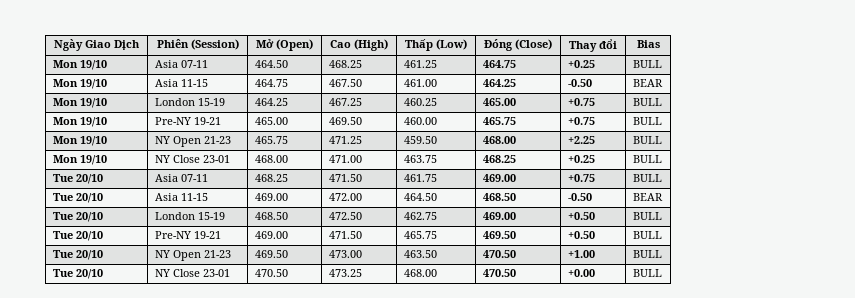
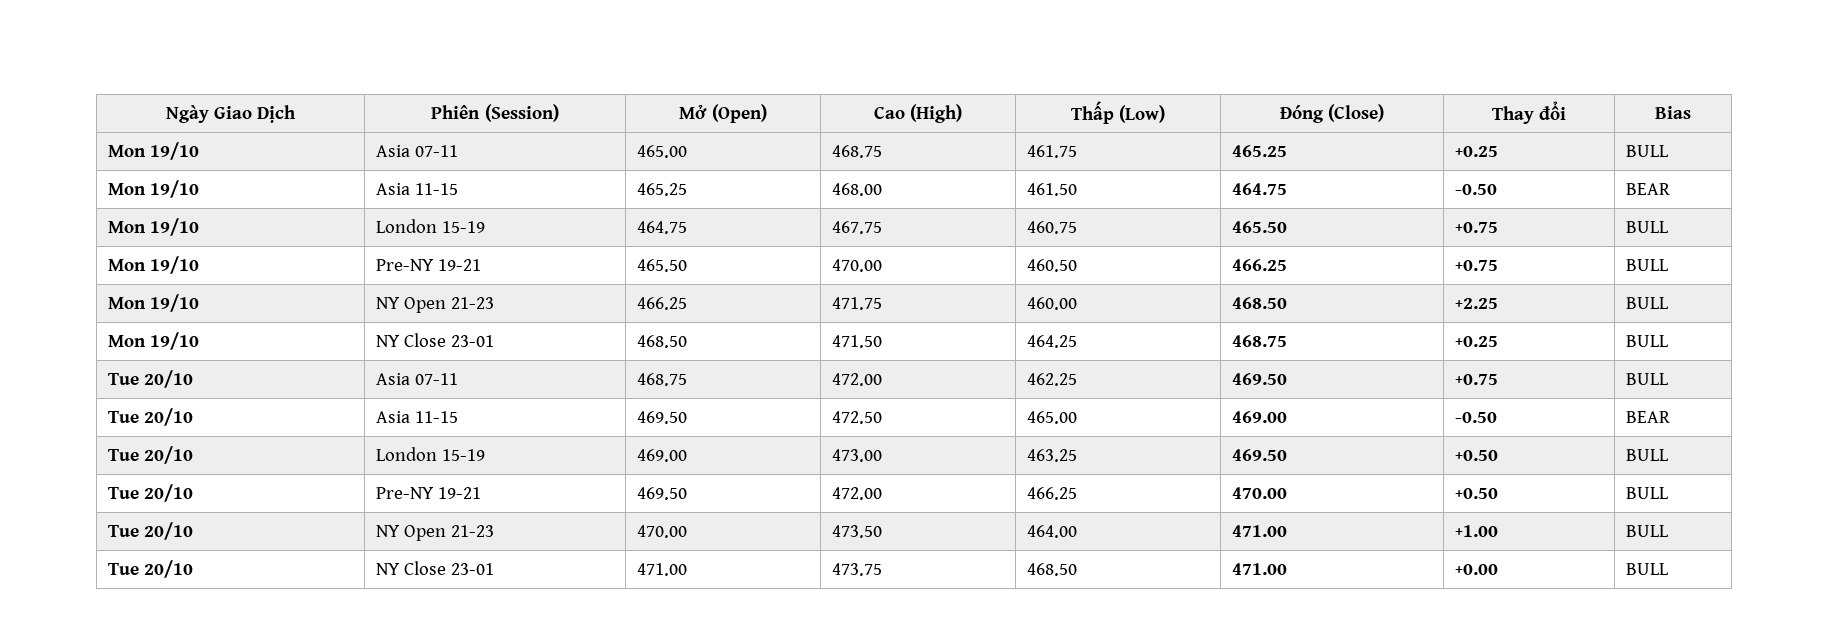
- Mon 19/10 | Asia 07-11 | 464.50 | 468.25 | 461.25 | 464.75 | +0.25 | BULL
+ Mon 19/10 | Asia 07-11 | 465.00 | 468.75 | 461.75 | 465.25 | +0.25 | BULL
- Mon 19/10 | Asia 11-15 | 464.75 | 467.50 | 461.00 | 464.25 | -0.50 | BEAR
+ Mon 19/10 | Asia 11-15 | 465.25 | 468.00 | 461.50 | 464.75 | -0.50 | BEAR
- Mon 19/10 | London 15-19 | 464.25 | 467.25 | 460.25 | 465.00 | +0.75 | BULL
+ Mon 19/10 | London 15-19 | 464.75 | 467.75 | 460.75 | 465.50 | +0.75 | BULL
- Mon 19/10 | Pre-NY 19-21 | 465.00 | 469.50 | 460.00 | 465.75 | +0.75 | BULL
+ Mon 19/10 | Pre-NY 19-21 | 465.50 | 470.00 | 460.50 | 466.25 | +0.75 | BULL
- Mon 19/10 | NY Open 21-23 | 465.75 | 471.25 | 459.50 | 468.00 | +2.25 | BULL
+ Mon 19/10 | NY Open 21-23 | 466.25 | 471.75 | 460.00 | 468.50 | +2.25 | BULL
- Mon 19/10 | NY Close 23-01 | 468.00 | 471.00 | 463.75 | 468.25 | +0.25 | BULL
+ Mon 19/10 | NY Close 23-01 | 468.50 | 471.50 | 464.25 | 468.75 | +0.25 | BULL
- Tue 20/10 | Asia 07-11 | 468.25 | 471.50 | 461.75 | 469.00 | +0.75 | BULL
+ Tue 20/10 | Asia 07-11 | 468.75 | 472.00 | 462.25 | 469.50 | +0.75 | BULL
- Tue 20/10 | Asia 11-15 | 469.00 | 472.00 | 464.50 | 468.50 | -0.50 | BEAR
+ Tue 20/10 | Asia 11-15 | 469.50 | 472.50 | 465.00 | 469.00 | -0.50 | BEAR
- Tue 20/10 | London 15-19 | 468.50 | 472.50 | 462.75 | 469.00 | +0.50 | BULL
+ Tue 20/10 | London 15-19 | 469.00 | 473.00 | 463.25 | 469.50 | +0.50 | BULL
- Tue 20/10 | Pre-NY 19-21 | 469.00 | 471.50 | 465.75 | 469.50 | +0.50 | BULL
+ Tue 20/10 | Pre-NY 19-21 | 469.50 | 472.00 | 466.25 | 470.00 | +0.50 | BULL
- Tue 20/10 | NY Open 21-23 | 469.50 | 473.00 | 463.50 | 470.50 | +1.00 | BULL
+ Tue 20/10 | NY Open 21-23 | 470.00 | 473.50 | 464.00 | 471.00 | +1.00 | BULL
- Tue 20/10 | NY Close 23-01 | 470.50 | 473.25 | 468.00 | 470.50 | +0.00 | BULL
+ Tue 20/10 | NY Close 23-01 | 471.00 | 473.75 | 468.50 | 471.00 | +0.00 | BULL

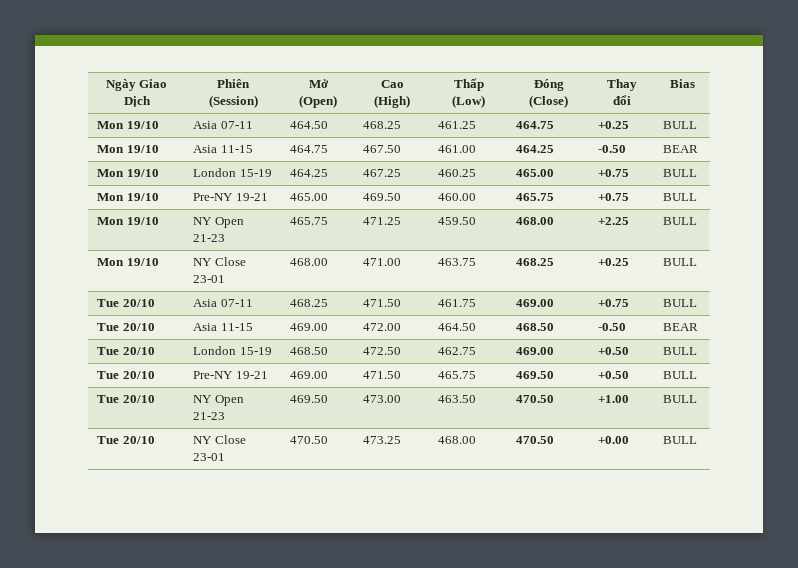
- Mon 19/10 | Asia 07-11 | 465.00 | 468.75 | 461.75 | 465.25 | +0.25 | BULL
+ Mon 19/10 | Asia 07-11 | 464.50 | 468.25 | 461.25 | 464.75 | +0.25 | BULL
- Mon 19/10 | Asia 11-15 | 465.25 | 468.00 | 461.50 | 464.75 | -0.50 | BEAR
+ Mon 19/10 | Asia 11-15 | 464.75 | 467.50 | 461.00 | 464.25 | -0.50 | BEAR
- Mon 19/10 | London 15-19 | 464.75 | 467.75 | 460.75 | 465.50 | +0.75 | BULL
+ Mon 19/10 | London 15-19 | 464.25 | 467.25 | 460.25 | 465.00 | +0.75 | BULL
- Mon 19/10 | Pre-NY 19-21 | 465.50 | 470.00 | 460.50 | 466.25 | +0.75 | BULL
+ Mon 19/10 | Pre-NY 19-21 | 465.00 | 469.50 | 460.00 | 465.75 | +0.75 | BULL
- Mon 19/10 | NY Open 21-23 | 466.25 | 471.75 | 460.00 | 468.50 | +2.25 | BULL
+ Mon 19/10 | NY Open 21-23 | 465.75 | 471.25 | 459.50 | 468.00 | +2.25 | BULL
- Mon 19/10 | NY Close 23-01 | 468.50 | 471.50 | 464.25 | 468.75 | +0.25 | BULL
+ Mon 19/10 | NY Close 23-01 | 468.00 | 471.00 | 463.75 | 468.25 | +0.25 | BULL
- Tue 20/10 | Asia 07-11 | 468.75 | 472.00 | 462.25 | 469.50 | +0.75 | BULL
+ Tue 20/10 | Asia 07-11 | 468.25 | 471.50 | 461.75 | 469.00 | +0.75 | BULL
- Tue 20/10 | Asia 11-15 | 469.50 | 472.50 | 465.00 | 469.00 | -0.50 | BEAR
+ Tue 20/10 | Asia 11-15 | 469.00 | 472.00 | 464.50 | 468.50 | -0.50 | BEAR
- Tue 20/10 | London 15-19 | 469.00 | 473.00 | 463.25 | 469.50 | +0.50 | BULL
+ Tue 20/10 | London 15-19 | 468.50 | 472.50 | 462.75 | 469.00 | +0.50 | BULL
- Tue 20/10 | Pre-NY 19-21 | 469.50 | 472.00 | 466.25 | 470.00 | +0.50 | BULL
+ Tue 20/10 | Pre-NY 19-21 | 469.00 | 471.50 | 465.75 | 469.50 | +0.50 | BULL
- Tue 20/10 | NY Open 21-23 | 470.00 | 473.50 | 464.00 | 471.00 | +1.00 | BULL
+ Tue 20/10 | NY Open 21-23 | 469.50 | 473.00 | 463.50 | 470.50 | +1.00 | BULL
- Tue 20/10 | NY Close 23-01 | 471.00 | 473.75 | 468.50 | 471.00 | +0.00 | BULL
+ Tue 20/10 | NY Close 23-01 | 470.50 | 473.25 | 468.00 | 470.50 | +0.00 | BULL

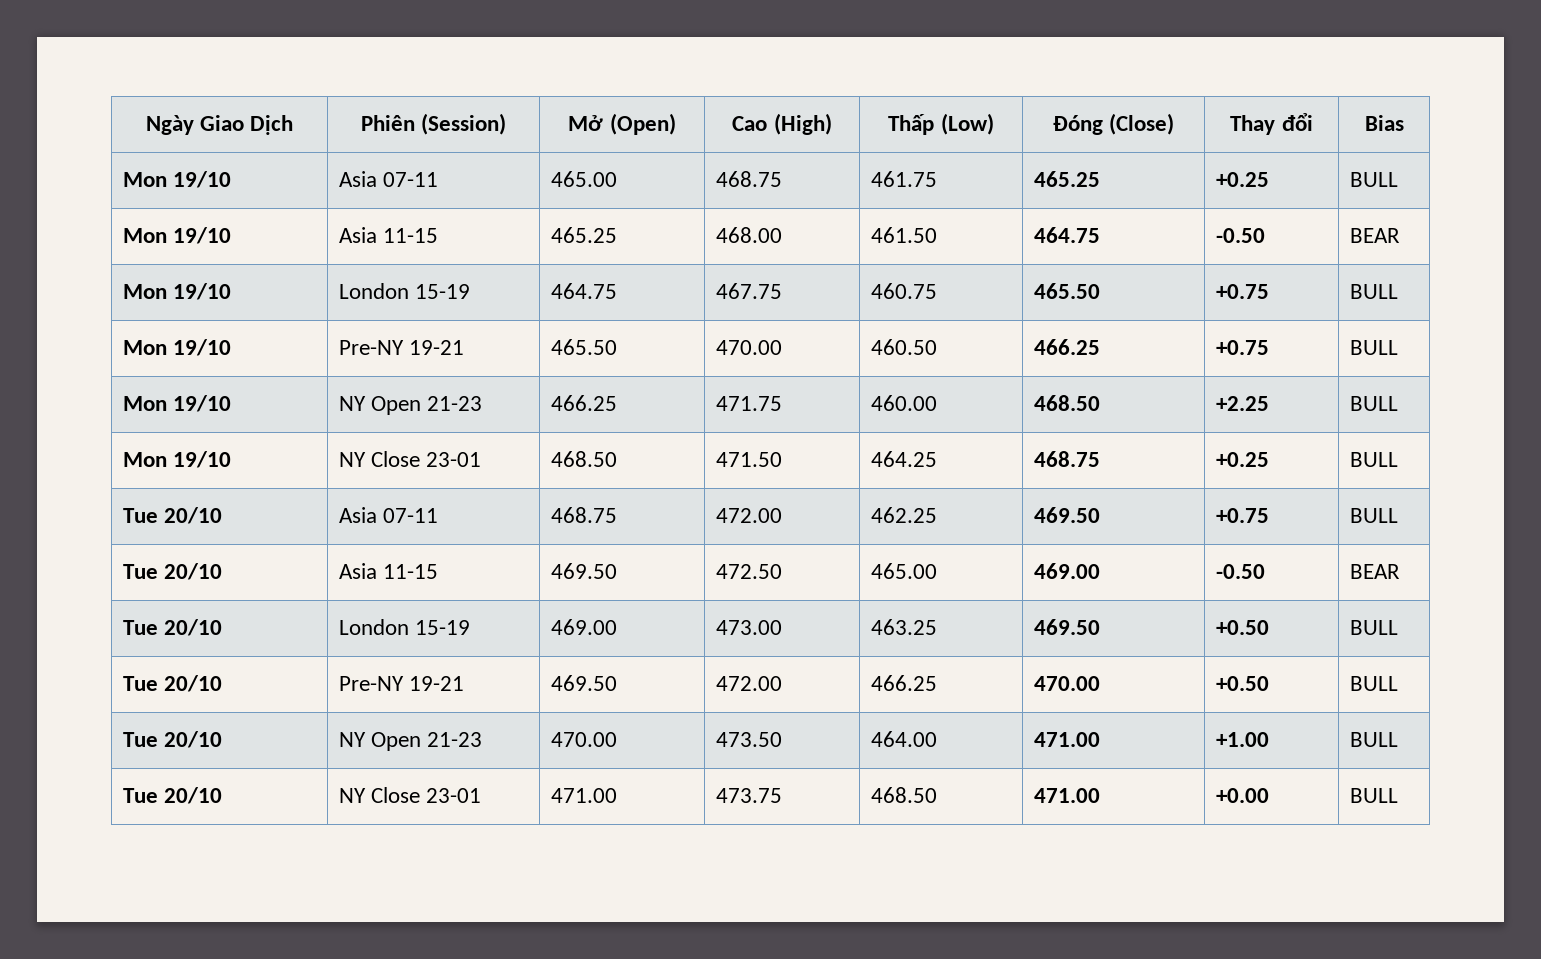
- Mon 19/10 | Asia 07-11 | 464.50 | 468.25 | 461.25 | 464.75 | +0.25 | BULL
+ Mon 19/10 | Asia 07-11 | 465.00 | 468.75 | 461.75 | 465.25 | +0.25 | BULL
- Mon 19/10 | Asia 11-15 | 464.75 | 467.50 | 461.00 | 464.25 | -0.50 | BEAR
+ Mon 19/10 | Asia 11-15 | 465.25 | 468.00 | 461.50 | 464.75 | -0.50 | BEAR
- Mon 19/10 | London 15-19 | 464.25 | 467.25 | 460.25 | 465.00 | +0.75 | BULL
+ Mon 19/10 | London 15-19 | 464.75 | 467.75 | 460.75 | 465.50 | +0.75 | BULL
- Mon 19/10 | Pre-NY 19-21 | 465.00 | 469.50 | 460.00 | 465.75 | +0.75 | BULL
+ Mon 19/10 | Pre-NY 19-21 | 465.50 | 470.00 | 460.50 | 466.25 | +0.75 | BULL
- Mon 19/10 | NY Open 21-23 | 465.75 | 471.25 | 459.50 | 468.00 | +2.25 | BULL
+ Mon 19/10 | NY Open 21-23 | 466.25 | 471.75 | 460.00 | 468.50 | +2.25 | BULL
- Mon 19/10 | NY Close 23-01 | 468.00 | 471.00 | 463.75 | 468.25 | +0.25 | BULL
+ Mon 19/10 | NY Close 23-01 | 468.50 | 471.50 | 464.25 | 468.75 | +0.25 | BULL
- Tue 20/10 | Asia 07-11 | 468.25 | 471.50 | 461.75 | 469.00 | +0.75 | BULL
+ Tue 20/10 | Asia 07-11 | 468.75 | 472.00 | 462.25 | 469.50 | +0.75 | BULL
- Tue 20/10 | Asia 11-15 | 469.00 | 472.00 | 464.50 | 468.50 | -0.50 | BEAR
+ Tue 20/10 | Asia 11-15 | 469.50 | 472.50 | 465.00 | 469.00 | -0.50 | BEAR
- Tue 20/10 | London 15-19 | 468.50 | 472.50 | 462.75 | 469.00 | +0.50 | BULL
+ Tue 20/10 | London 15-19 | 469.00 | 473.00 | 463.25 | 469.50 | +0.50 | BULL
- Tue 20/10 | Pre-NY 19-21 | 469.00 | 471.50 | 465.75 | 469.50 | +0.50 | BULL
+ Tue 20/10 | Pre-NY 19-21 | 469.50 | 472.00 | 466.25 | 470.00 | +0.50 | BULL
- Tue 20/10 | NY Open 21-23 | 469.50 | 473.00 | 463.50 | 470.50 | +1.00 | BULL
+ Tue 20/10 | NY Open 21-23 | 470.00 | 473.50 | 464.00 | 471.00 | +1.00 | BULL
- Tue 20/10 | NY Close 23-01 | 470.50 | 473.25 | 468.00 | 470.50 | +0.00 | BULL
+ Tue 20/10 | NY Close 23-01 | 471.00 | 473.75 | 468.50 | 471.00 | +0.00 | BULL

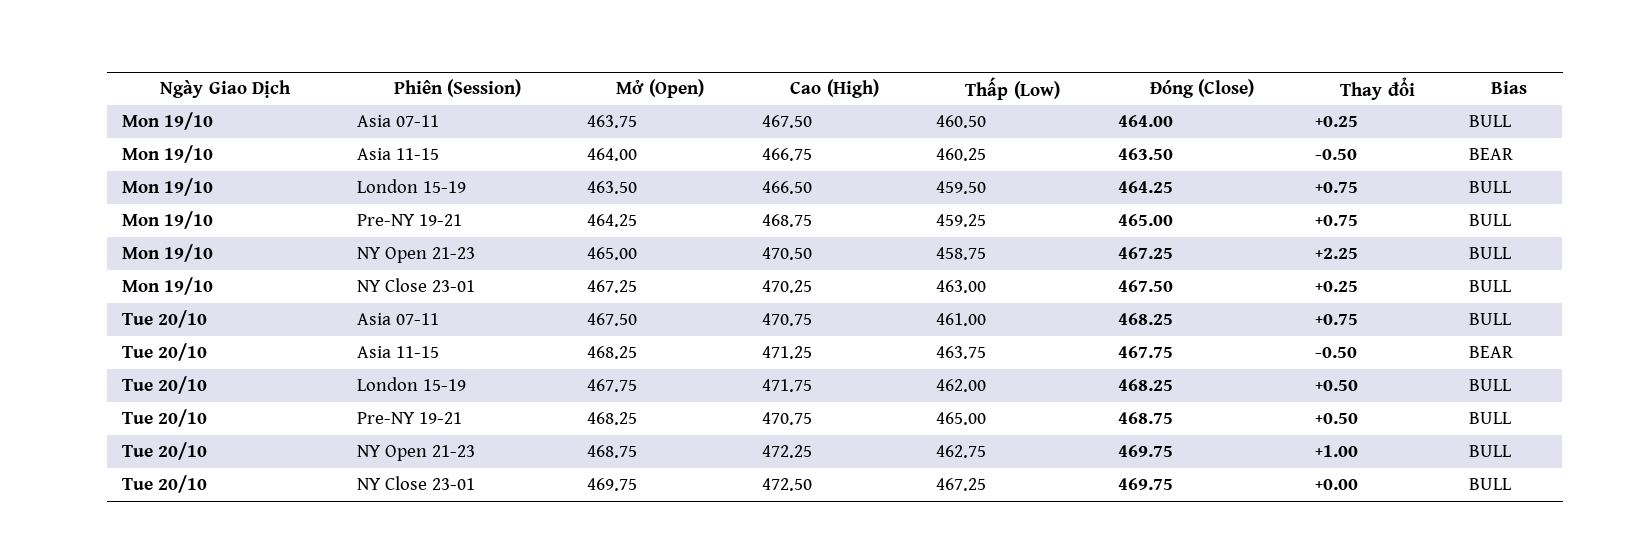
- Mon 19/10 | Asia 07-11 | 465.00 | 468.75 | 461.75 | 465.25 | +0.25 | BULL
+ Mon 19/10 | Asia 07-11 | 463.75 | 467.50 | 460.50 | 464.00 | +0.25 | BULL
- Mon 19/10 | Asia 11-15 | 465.25 | 468.00 | 461.50 | 464.75 | -0.50 | BEAR
+ Mon 19/10 | Asia 11-15 | 464.00 | 466.75 | 460.25 | 463.50 | -0.50 | BEAR
- Mon 19/10 | London 15-19 | 464.75 | 467.75 | 460.75 | 465.50 | +0.75 | BULL
+ Mon 19/10 | London 15-19 | 463.50 | 466.50 | 459.50 | 464.25 | +0.75 | BULL
- Mon 19/10 | Pre-NY 19-21 | 465.50 | 470.00 | 460.50 | 466.25 | +0.75 | BULL
+ Mon 19/10 | Pre-NY 19-21 | 464.25 | 468.75 | 459.25 | 465.00 | +0.75 | BULL
- Mon 19/10 | NY Open 21-23 | 466.25 | 471.75 | 460.00 | 468.50 | +2.25 | BULL
+ Mon 19/10 | NY Open 21-23 | 465.00 | 470.50 | 458.75 | 467.25 | +2.25 | BULL
- Mon 19/10 | NY Close 23-01 | 468.50 | 471.50 | 464.25 | 468.75 | +0.25 | BULL
+ Mon 19/10 | NY Close 23-01 | 467.25 | 470.25 | 463.00 | 467.50 | +0.25 | BULL
- Tue 20/10 | Asia 07-11 | 468.75 | 472.00 | 462.25 | 469.50 | +0.75 | BULL
+ Tue 20/10 | Asia 07-11 | 467.50 | 470.75 | 461.00 | 468.25 | +0.75 | BULL
- Tue 20/10 | Asia 11-15 | 469.50 | 472.50 | 465.00 | 469.00 | -0.50 | BEAR
+ Tue 20/10 | Asia 11-15 | 468.25 | 471.25 | 463.75 | 467.75 | -0.50 | BEAR
- Tue 20/10 | London 15-19 | 469.00 | 473.00 | 463.25 | 469.50 | +0.50 | BULL
+ Tue 20/10 | London 15-19 | 467.75 | 471.75 | 462.00 | 468.25 | +0.50 | BULL
- Tue 20/10 | Pre-NY 19-21 | 469.50 | 472.00 | 466.25 | 470.00 | +0.50 | BULL
+ Tue 20/10 | Pre-NY 19-21 | 468.25 | 470.75 | 465.00 | 468.75 | +0.50 | BULL
- Tue 20/10 | NY Open 21-23 | 470.00 | 473.50 | 464.00 | 471.00 | +1.00 | BULL
+ Tue 20/10 | NY Open 21-23 | 468.75 | 472.25 | 462.75 | 469.75 | +1.00 | BULL
- Tue 20/10 | NY Close 23-01 | 471.00 | 473.75 | 468.50 | 471.00 | +0.00 | BULL
+ Tue 20/10 | NY Close 23-01 | 469.75 | 472.50 | 467.25 | 469.75 | +0.00 | BULL

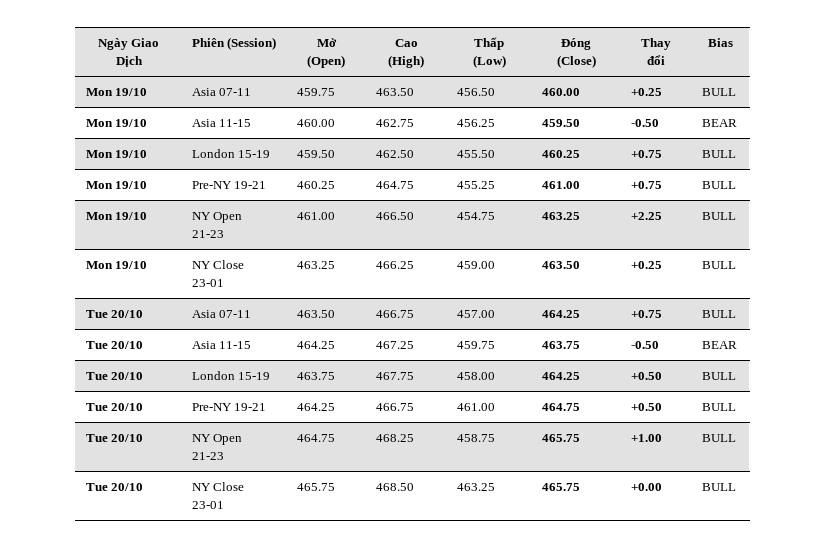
- Mon 19/10 | Asia 07-11 | 463.75 | 467.50 | 460.50 | 464.00 | +0.25 | BULL
+ Mon 19/10 | Asia 07-11 | 459.75 | 463.50 | 456.50 | 460.00 | +0.25 | BULL
- Mon 19/10 | Asia 11-15 | 464.00 | 466.75 | 460.25 | 463.50 | -0.50 | BEAR
+ Mon 19/10 | Asia 11-15 | 460.00 | 462.75 | 456.25 | 459.50 | -0.50 | BEAR
- Mon 19/10 | London 15-19 | 463.50 | 466.50 | 459.50 | 464.25 | +0.75 | BULL
+ Mon 19/10 | London 15-19 | 459.50 | 462.50 | 455.50 | 460.25 | +0.75 | BULL
- Mon 19/10 | Pre-NY 19-21 | 464.25 | 468.75 | 459.25 | 465.00 | +0.75 | BULL
+ Mon 19/10 | Pre-NY 19-21 | 460.25 | 464.75 | 455.25 | 461.00 | +0.75 | BULL
- Mon 19/10 | NY Open 21-23 | 465.00 | 470.50 | 458.75 | 467.25 | +2.25 | BULL
+ Mon 19/10 | NY Open 21-23 | 461.00 | 466.50 | 454.75 | 463.25 | +2.25 | BULL
- Mon 19/10 | NY Close 23-01 | 467.25 | 470.25 | 463.00 | 467.50 | +0.25 | BULL
+ Mon 19/10 | NY Close 23-01 | 463.25 | 466.25 | 459.00 | 463.50 | +0.25 | BULL
- Tue 20/10 | Asia 07-11 | 467.50 | 470.75 | 461.00 | 468.25 | +0.75 | BULL
+ Tue 20/10 | Asia 07-11 | 463.50 | 466.75 | 457.00 | 464.25 | +0.75 | BULL
- Tue 20/10 | Asia 11-15 | 468.25 | 471.25 | 463.75 | 467.75 | -0.50 | BEAR
+ Tue 20/10 | Asia 11-15 | 464.25 | 467.25 | 459.75 | 463.75 | -0.50 | BEAR
- Tue 20/10 | London 15-19 | 467.75 | 471.75 | 462.00 | 468.25 | +0.50 | BULL
+ Tue 20/10 | London 15-19 | 463.75 | 467.75 | 458.00 | 464.25 | +0.50 | BULL
- Tue 20/10 | Pre-NY 19-21 | 468.25 | 470.75 | 465.00 | 468.75 | +0.50 | BULL
+ Tue 20/10 | Pre-NY 19-21 | 464.25 | 466.75 | 461.00 | 464.75 | +0.50 | BULL
- Tue 20/10 | NY Open 21-23 | 468.75 | 472.25 | 462.75 | 469.75 | +1.00 | BULL
+ Tue 20/10 | NY Open 21-23 | 464.75 | 468.25 | 458.75 | 465.75 | +1.00 | BULL
- Tue 20/10 | NY Close 23-01 | 469.75 | 472.50 | 467.25 | 469.75 | +0.00 | BULL
+ Tue 20/10 | NY Close 23-01 | 465.75 | 468.50 | 463.25 | 465.75 | +0.00 | BULL

